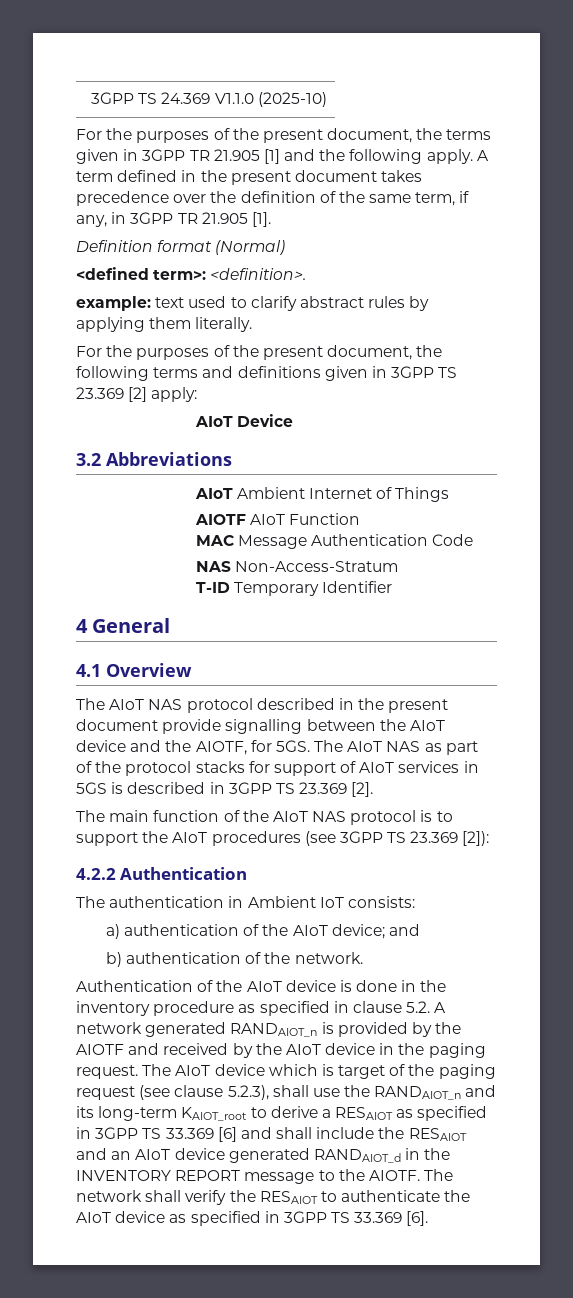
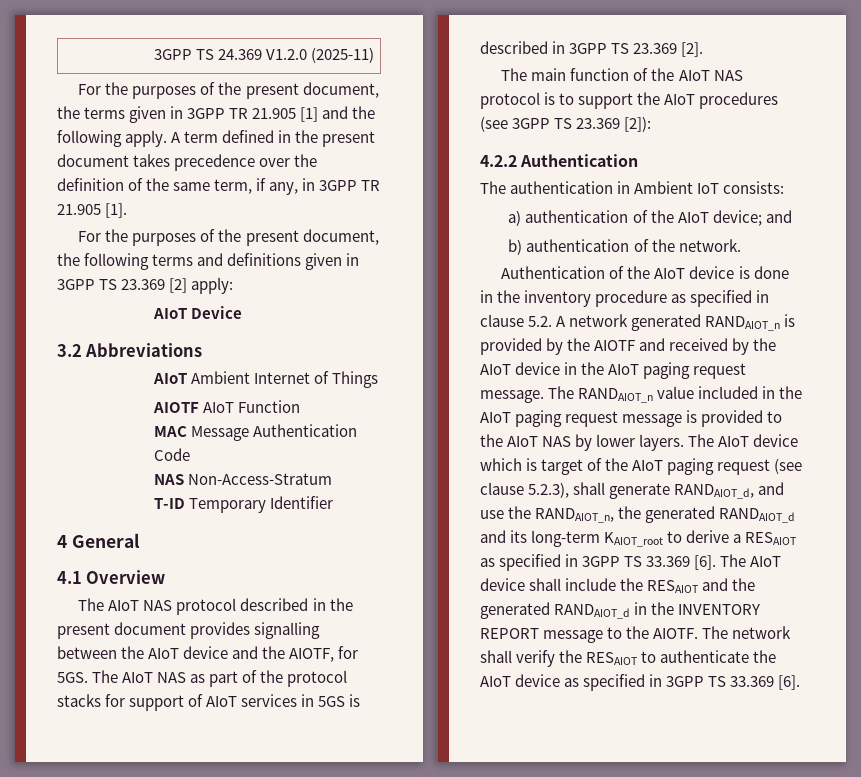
- 3GPP TS 24.369 V1.1.0 (2025-10)
+ 3GPP TS 24.369 V1.2.0 (2025-11)
- Definition format (Normal)
- <defined term>: <definition>.
- example: text used to clarify abstract rules by applying them literally.
- The AIoT NAS protocol described in the present document provide signalling between the AIoT device and the AIOTF, for 5GS.
+ The AIoT NAS protocol described in the present document provides signalling between the AIoT device and the AIOTF, for 5GS.
- Authentication of the AIoT device is done in the inventory procedure as specified in clause 5.2. A network generated RANDAIOT_n is provided by the AIOTF and received by the AIoT device in the paging request.
+ Authentication of the AIoT device is done in the inventory procedure as specified in clause 5.2. A network generated RANDAIOT_n is provided by the AIOTF and received by the AIoT device in the AIoT paging request message. The RANDAIOT_n value included in the AIoT paging request message is provided to the AIoT NAS by lower layers.
- The AIoT device which is target of the paging request (see clause 5.2.3), shall use the RANDAIOT_n and its long-term KAIOT_root to derive a RESAIOT as specified in 3GPP TS 33.369 [6] and shall include the RESAIOT and an AIoT device generated RANDAIOT_d in the INVENTORY REPORT message to the AIOTF.
+ The AIoT device which is target of the AIoT paging request (see clause 5.2.3), shall generate RANDAIOT_d, and use the RANDAIOT_n, the generated RANDAIOT_d and its long-term KAIOT_root to derive a RESAIOT as specified in 3GPP TS 33.369 [6]. The AIoT device shall include the RESAIOT and the generated RANDAIOT_d in the INVENTORY REPORT message to the AIOTF.

